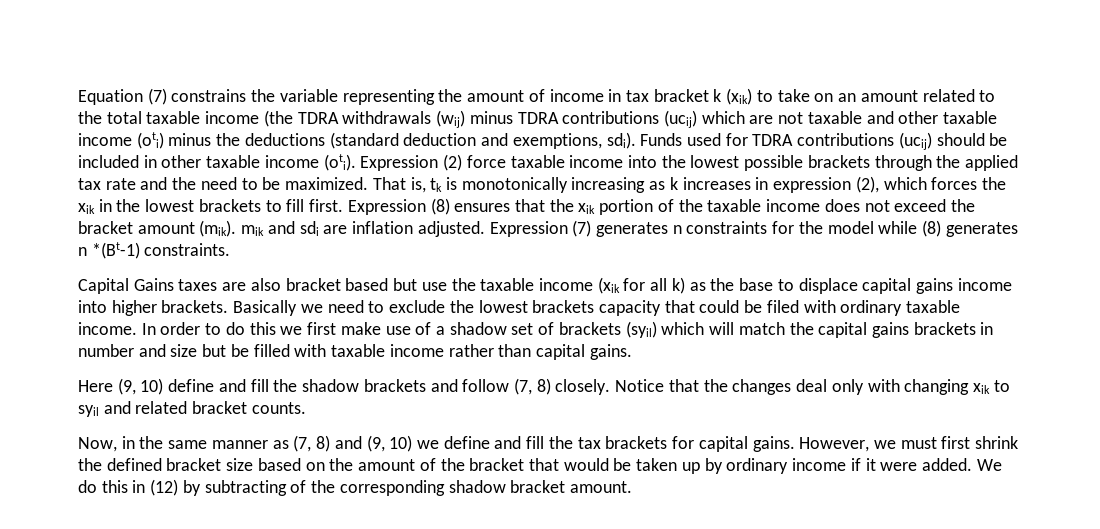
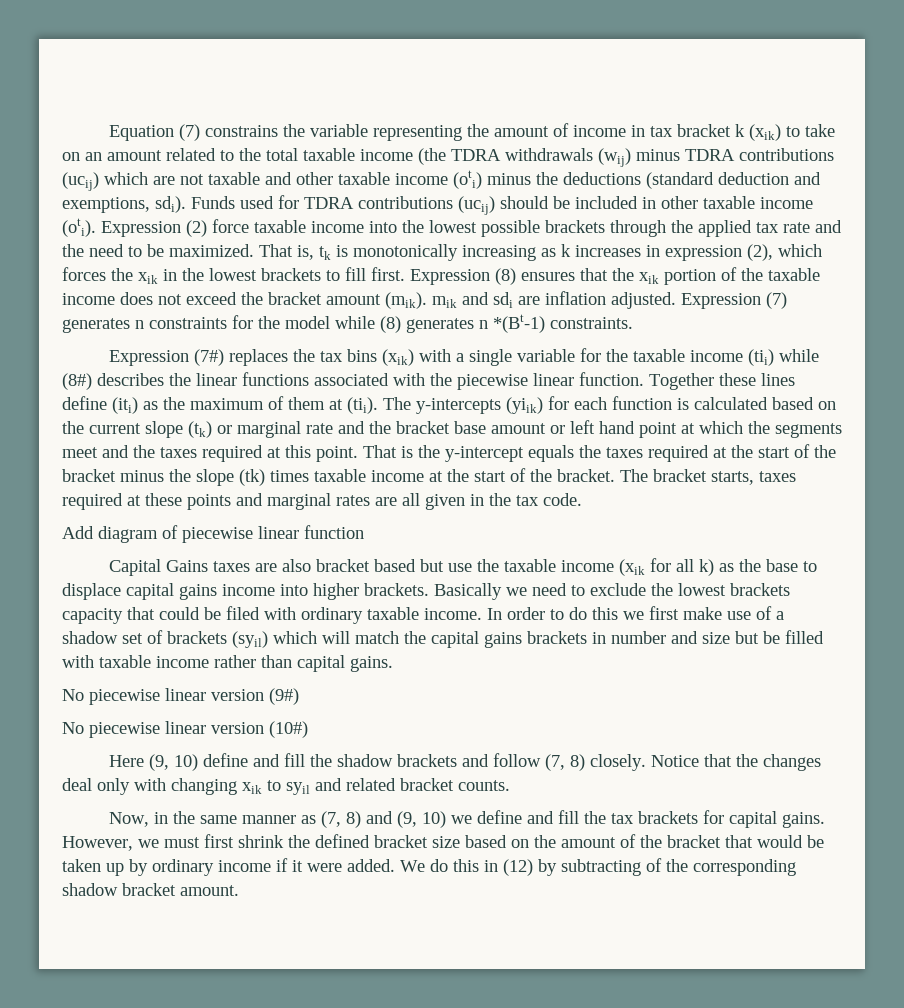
+ Expression (7#) replaces the tax bins (xik) with a single variable for the taxable income (tii) while (8#) describes the linear functions associated with the piecewise linear function. Together these lines define (iti) as the maximum of them at (tii). The y-intercepts (yiik) for each function is calculated based on the current slope (tk) or marginal rate and the bracket base amount or left hand point at which the segments meet and the taxes required at this point. That is the y-intercept equals the taxes required at the start of the bracket minus the slope (tk) times taxable income at the start of the bracket. The bracket starts, taxes required at these points and marginal rates are all given in the tax code.
+ Add diagram of piecewise linear function
+ No piecewise linear version (9#)
+ No piecewise linear version (10#)

